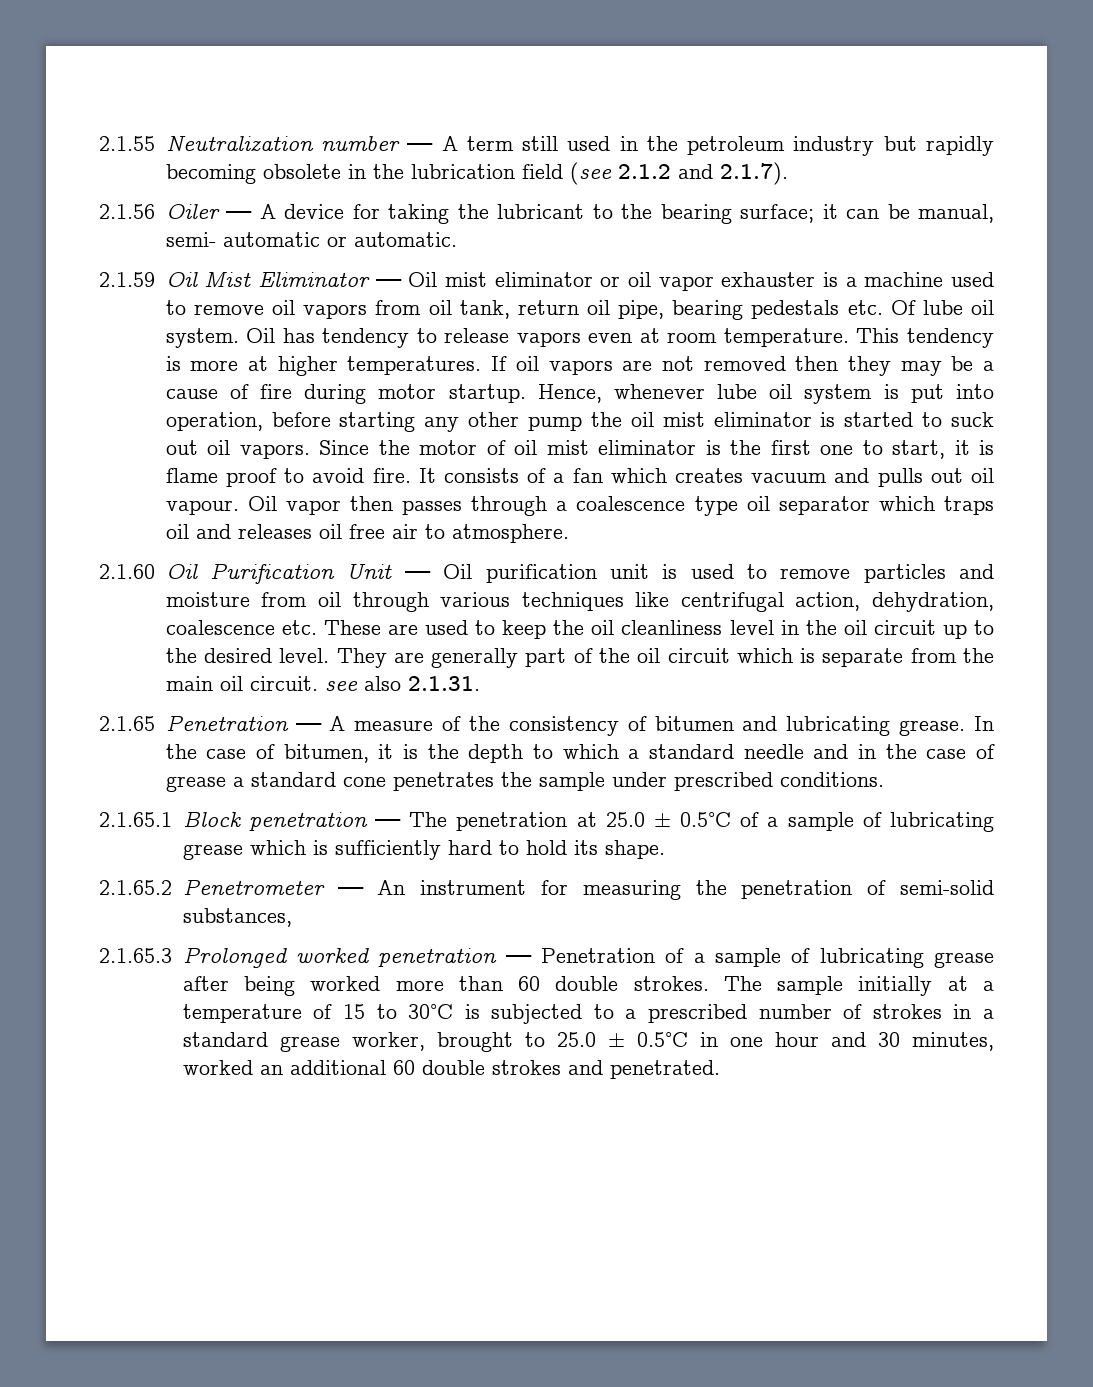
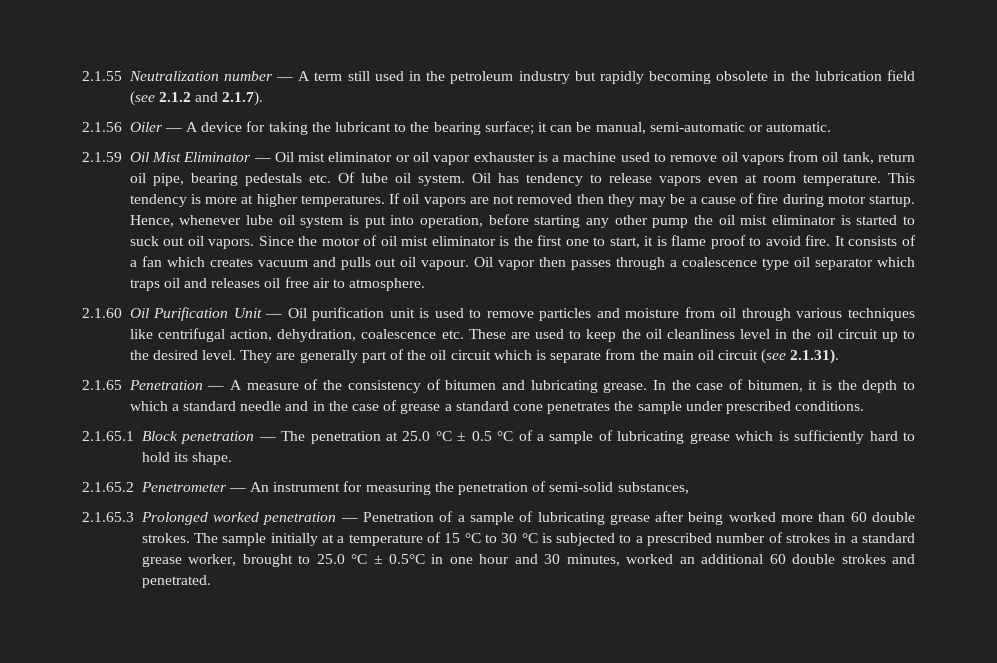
- 2.1.56 Oiler — A device for taking the lubricant to the bearing surface; it can be manual, semi- automatic or automatic.
+ 2.1.56 Oiler — A device for taking the lubricant to the bearing surface; it can be manual, semi-automatic or automatic.
- They are generally part of the oil circuit which is separate from the main oil circuit. see also 2.1.31.
+ They are generally part of the oil circuit which is separate from the main oil circuit (see 2.1.31).
- 2.1.65.1 Block penetration — The penetration at 25.0 ± 0.5°C of a sample of lubricating grease which is sufficiently hard to hold its shape.
+ 2.1.65.1 Block penetration — The penetration at 25.0 °C ± 0.5 °C of a sample of lubricating grease which is sufficiently hard to hold its shape.
- The sample initially at a temperature of 15 to 30°C is subjected to a prescribed number of strokes in a standard grease worker, brought to 25.0 ± 0.5°C in one hour and 30 minutes, worked an additional 60 double strokes and penetrated.
+ The sample initially at a temperature of 15 °C to 30 °C is subjected to a prescribed number of strokes in a standard grease worker, brought to 25.0 °C ± 0.5°C in one hour and 30 minutes, worked an additional 60 double strokes and penetrated.

